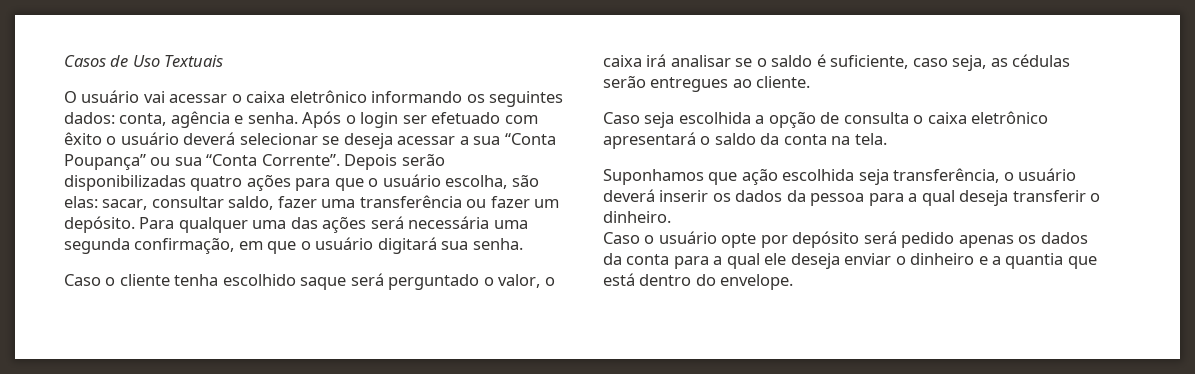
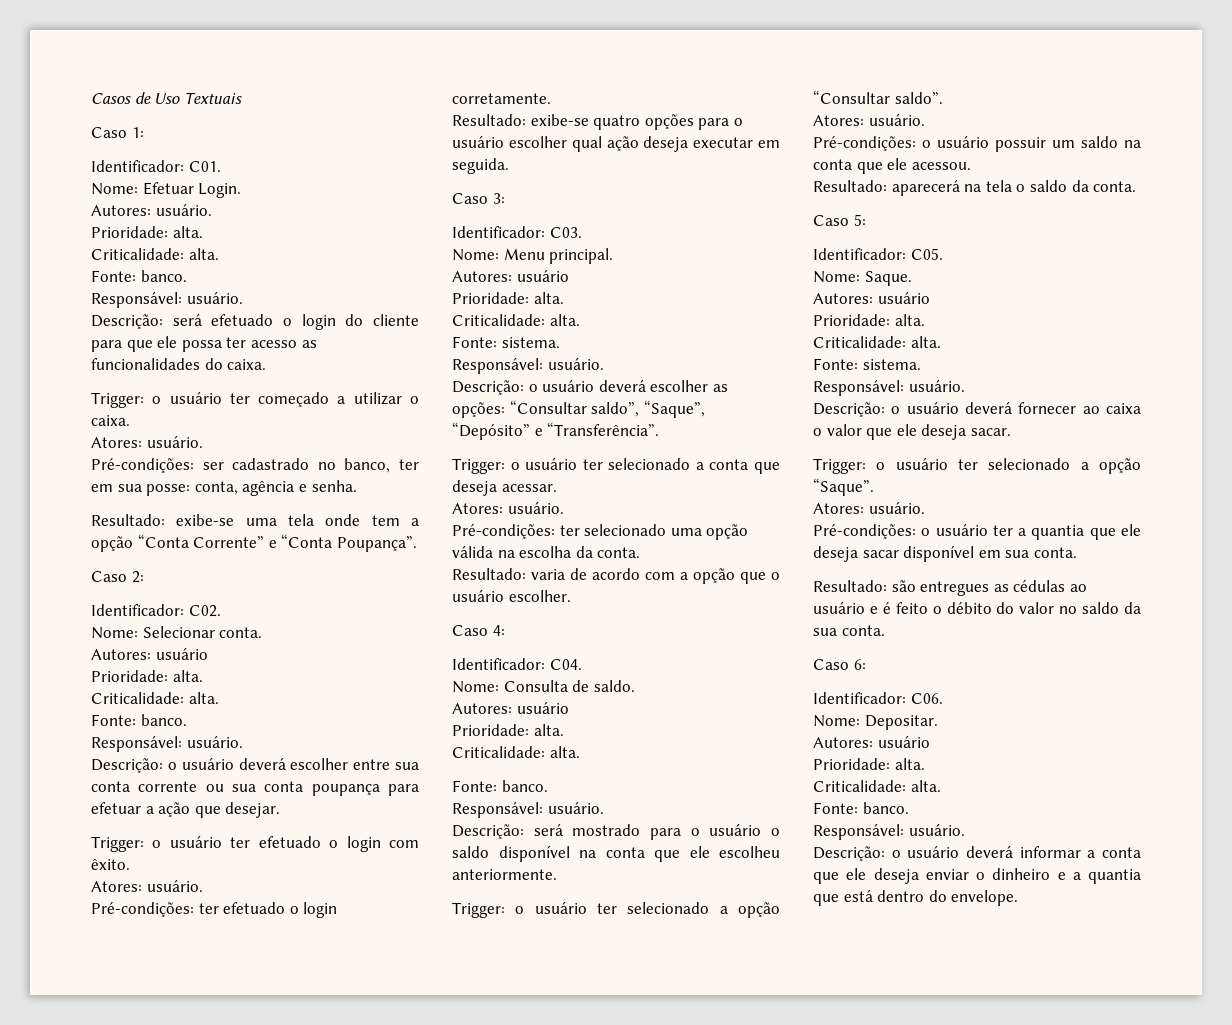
- O usuário vai acessar o caixa eletrônico informando os seguintes dados: conta, agência e senha. Após o login ser efetuado com êxito o usuário deverá selecionar se deseja acessar a sua “Conta Poupança” ou sua “Conta Corrente”. Depois serão disponibilizadas quatro ações para que o usuário escolha, são elas: sacar, consultar saldo, fazer uma transferência ou fazer um depósito. Para qualquer uma das ações será necessária uma segunda confirmação, em que o usuário digitará sua senha.
- Caso o cliente tenha escolhido saque será perguntado o valor, o caixa irá analisar se o saldo é suficiente, caso seja, as cédulas serão entregues ao cliente.
- Caso seja escolhida a opção de consulta o caixa eletrônico apresentará o saldo da conta na tela.
- Suponhamos que ação escolhida seja transferência, o usuário deverá inserir os dados da pessoa para a qual deseja transferir o dinheiro.
- Caso o usuário opte por depósito será pedido apenas os dados da conta para a qual ele deseja enviar o dinheiro e a quantia que está dentro do envelope.
+ Caso 1:
+ Identificador: C01.
+ Nome: Efetuar Login.
+ Autores: usuário.
+ Prioridade: alta.
+ Criticalidade: alta.
+ Fonte: banco.
+ Responsável: usuário.
+ Descrição: será efetuado o login do cliente para que ele possa ter acesso as funcionalidades do caixa.
+ Trigger: o usuário ter começado a utilizar o caixa.
+ Atores: usuário.
+ Pré-condições: ser cadastrado no banco, ter em sua posse: conta, agência e senha.
+ Resultado: exibe-se uma tela onde tem a opção “Conta Corrente” e “Conta Poupança”.
+ Caso 2:
+ Identificador: C02.
+ Nome: Selecionar conta.
+ Autores: usuário
+ Prioridade: alta.
+ Criticalidade: alta.
+ Fonte: banco.
+ Responsável: usuário.
+ Descrição: o usuário deverá escolher entre sua conta corrente ou sua conta poupança para efetuar a ação que desejar.
+ Trigger: o usuário ter efetuado o login com êxito.
+ Atores: usuário.
+ Pré-condições: ter efetuado o login corretamente.
+ Resultado: exibe-se quatro opções para o usuário escolher qual ação deseja executar em seguida.
+ Caso 3:
+ Identificador: C03.
+ Nome: Menu principal.
+ Autores: usuário
+ Prioridade: alta.
+ Criticalidade: alta.
+ Fonte: sistema.
+ Responsável: usuário.
+ Descrição: o usuário deverá escolher as opções: “Consultar saldo”, “Saque”, “Depósito” e “Transferência”.
+ Trigger: o usuário ter selecionado a conta que deseja acessar.
+ Atores: usuário.
+ Pré-condições: ter selecionado uma opção válida na escolha da conta.
+ Resultado: varia de acordo com a opção que o usuário escolher.
+ Caso 4:
+ Identificador: C04.
+ Nome: Consulta de saldo.
+ Autores: usuário
+ Prioridade: alta.
+ Criticalidade: alta.
+ Fonte: banco.
+ Responsável: usuário.
+ Descrição: será mostrado para o usuário o saldo disponível na conta que ele escolheu anteriormente.
+ Trigger: o usuário ter selecionado a opção “Consultar saldo”.
+ Atores: usuário.
+ Pré-condições: o usuário possuir um saldo na conta que ele acessou.
+ Resultado: aparecerá na tela o saldo da conta.
+ Caso 5:
+ Identificador: C05.
+ Nome: Saque.
+ Autores: usuário
+ Prioridade: alta.
+ Criticalidade: alta.
+ Fonte: sistema.
+ Responsável: usuário.
+ Descrição: o usuário deverá fornecer ao caixa o valor que ele deseja sacar.
+ Trigger: o usuário ter selecionado a opção “Saque”.
+ Atores: usuário.
+ Pré-condições: o usuário ter a quantia que ele deseja sacar disponível em sua conta.
+ Resultado: são entregues as cédulas ao usuário e é feito o débito do valor no saldo da sua conta.
+ Caso 6:
+ Identificador: C06.
+ Nome: Depositar.
+ Autores: usuário
+ Prioridade: alta.
+ Criticalidade: alta.
+ Fonte: banco.
+ Responsável: usuário.
+ Descrição: o usuário deverá informar a conta que ele deseja enviar o dinheiro e a quantia que está dentro do envelope.

